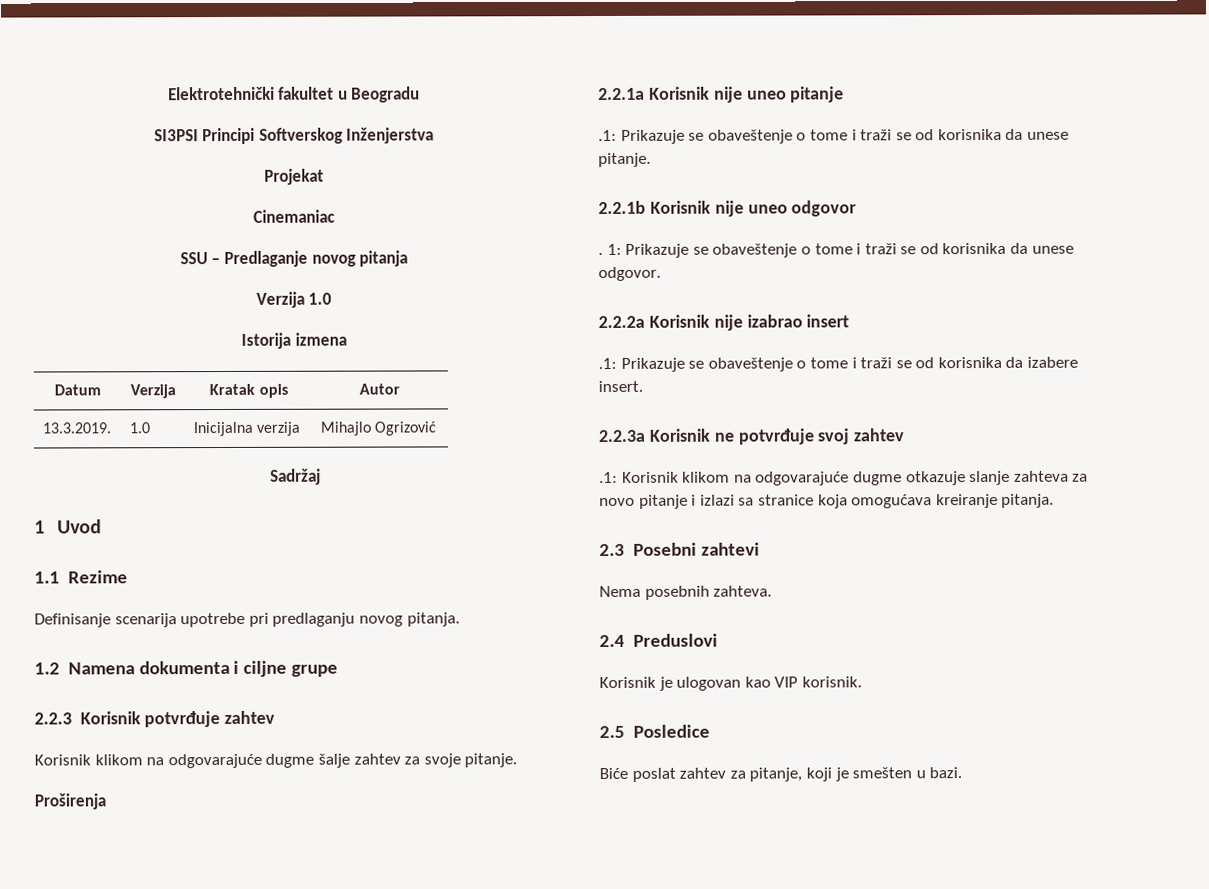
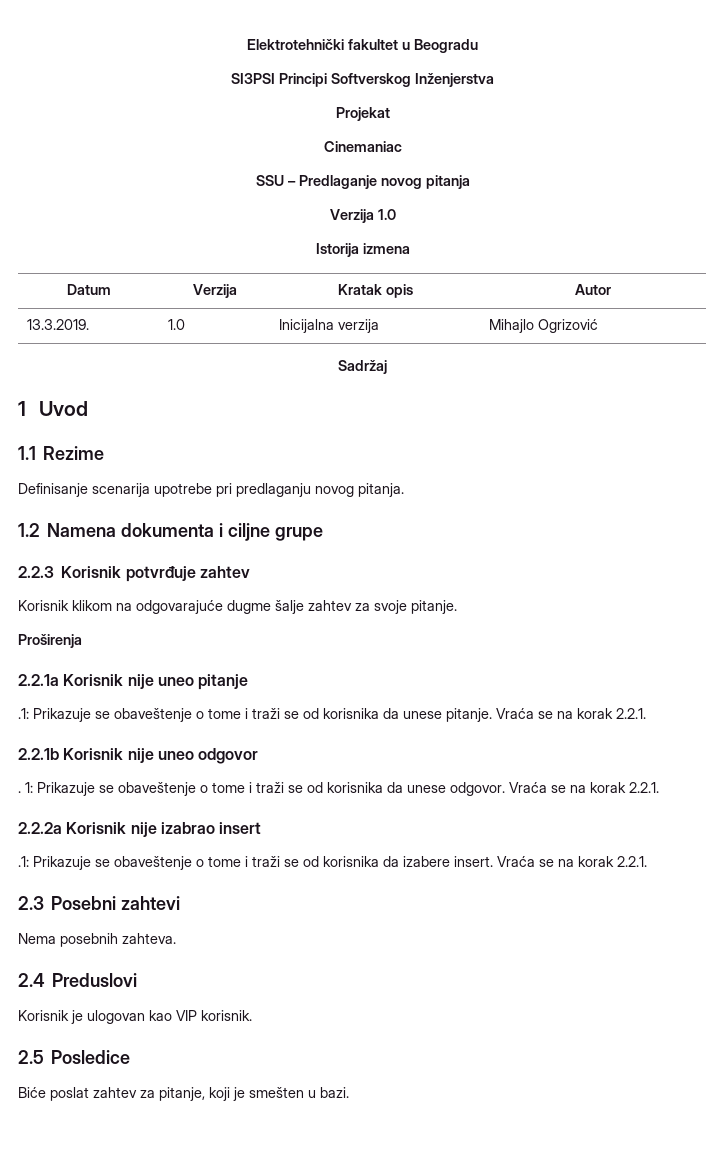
- .1: Prikazuje se obaveštenje o tome i traži se od korisnika da unese pitanje.
+ .1: Prikazuje se obaveštenje o tome i traži se od korisnika da unese pitanje. Vraća se na korak 2.2.1.
- 1: Prikazuje se obaveštenje o tome i traži se od korisnika da unese odgovor.
+ 1: Prikazuje se obaveštenje o tome i traži se od korisnika da unese odgovor. Vraća se na korak 2.2.1.
- .1: Prikazuje se obaveštenje o tome i traži se od korisnika da izabere insert.
- 2.2.3a Korisnik ne potvrđuje svoj zahtev
- .1: Korisnik klikom na odgovarajuće dugme otkazuje slanje zahteva za novo pitanje i izlazi sa stranice koja omogućava kreiranje pitanja.
+ .1: Prikazuje se obaveštenje o tome i traži se od korisnika da izabere insert. Vraća se na korak 2.2.1.

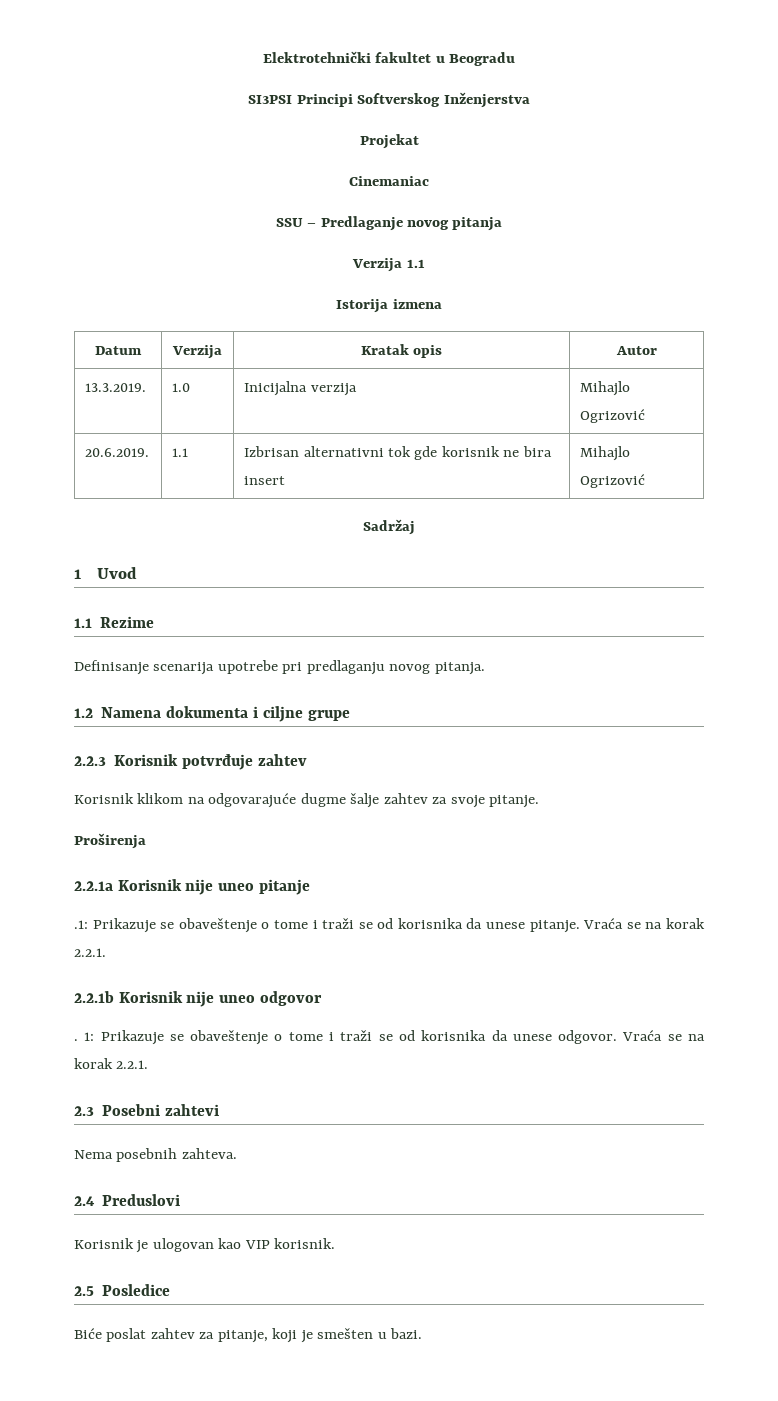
- Verzija 1.0
+ Verzija 1.1
+ 20.6.2019. | 1.1 | Izbrisan alternativni tok gde korisnik ne bira insert | Mihajlo Ogrizović
- 2.2.2a Korisnik nije izabrao insert
- .1: Prikazuje se obaveštenje o tome i traži se od korisnika da izabere insert. Vraća se na korak 2.2.1.

